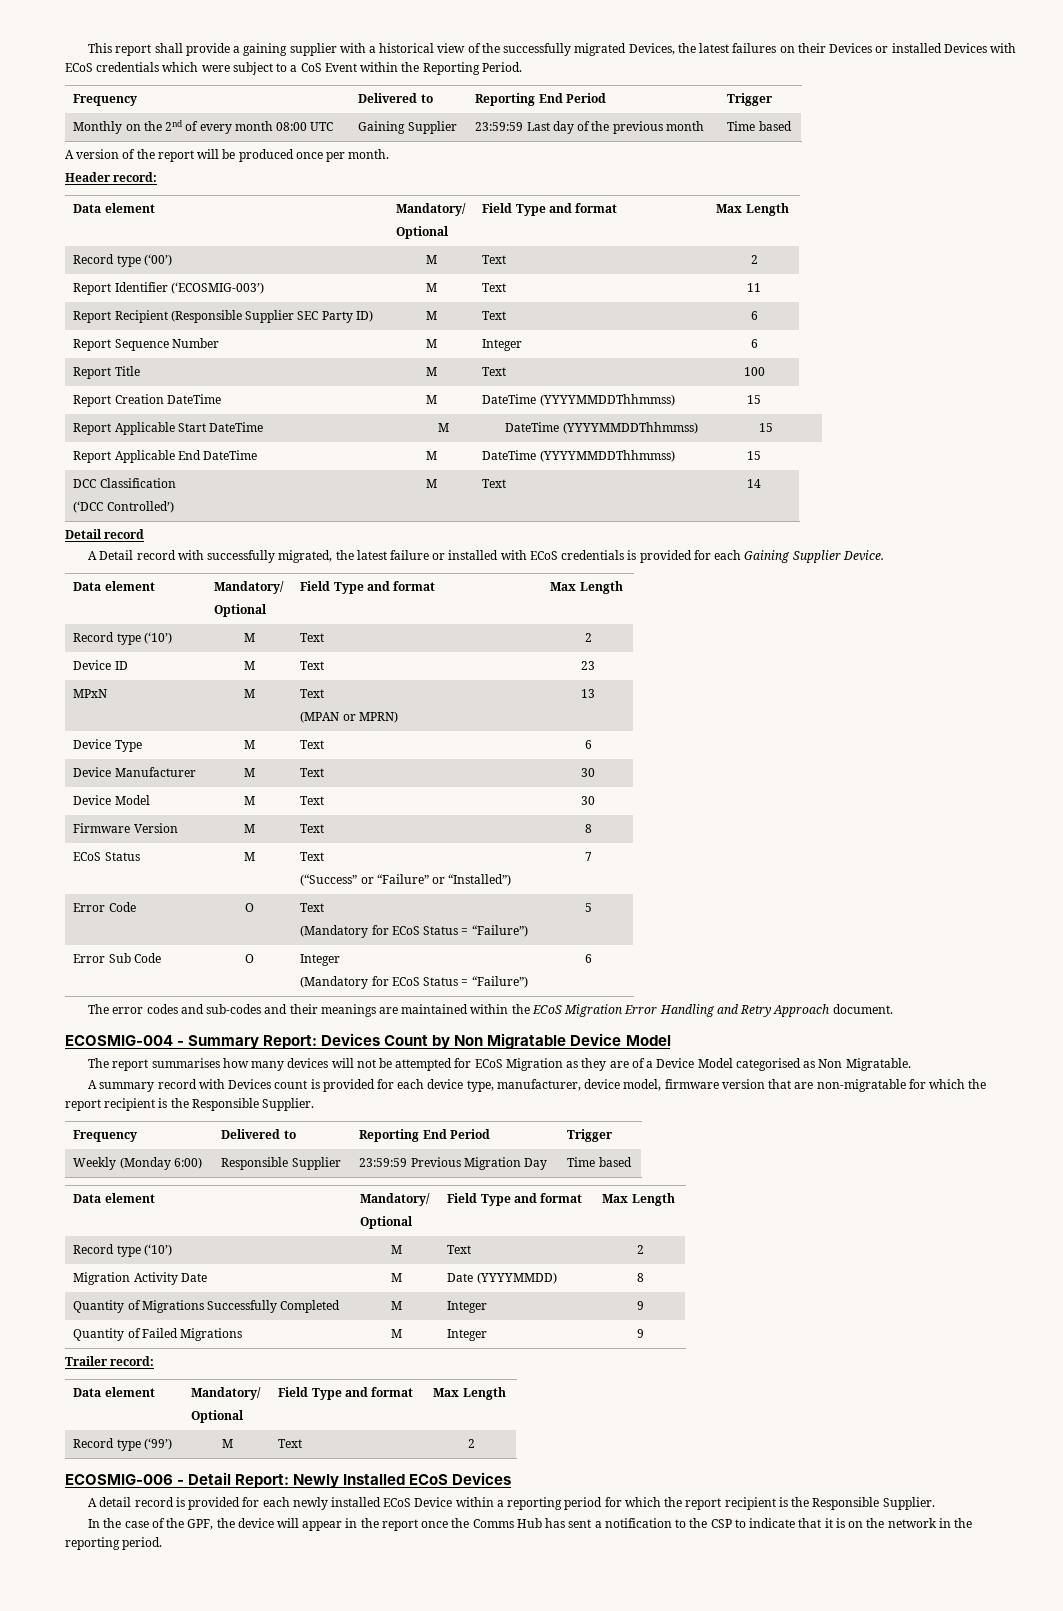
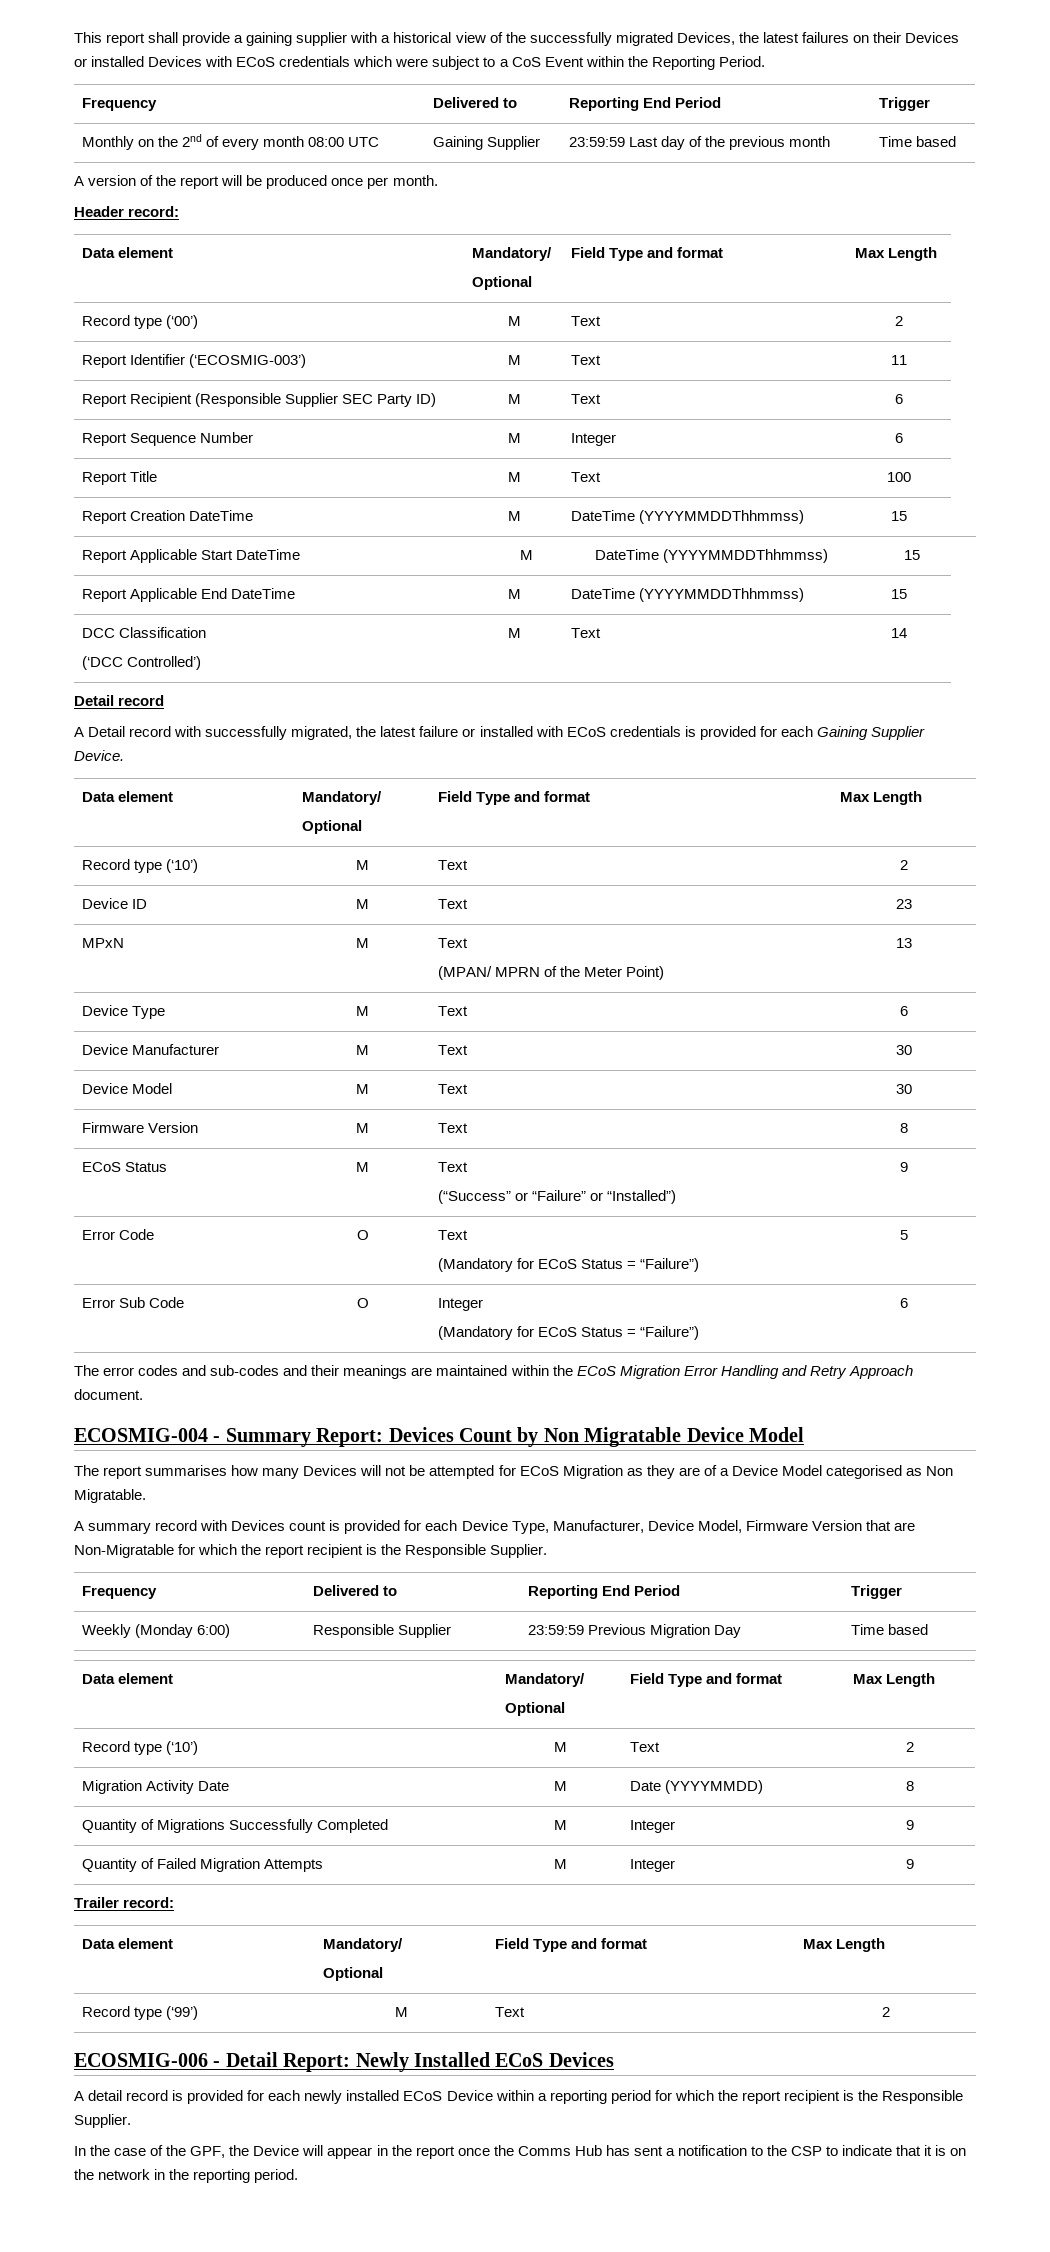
  MPxN | M | Text
- (MPAN or MPRN) | 13
+ (MPAN/ MPRN of the Meter Point) | 13
  ECoS Status | M | Text
- (“Success” or “Failure” or “Installed”) | 7
+ (“Success” or “Failure” or “Installed”) | 9
- The report summarises how many devices will not be attempted for ECoS Migration as they are of a Device Model categorised as Non Migratable.
+ The report summarises how many Devices will not be attempted for ECoS Migration as they are of a Device Model categorised as Non Migratable.
- A summary record with Devices count is provided for each device type, manufacturer, device model, firmware version that are non-migratable for which the report recipient is the Responsible Supplier.
+ A summary record with Devices count is provided for each Device Type, Manufacturer, Device Model, Firmware Version that are Non-Migratable for which the report recipient is the Responsible Supplier.
- Quantity of Failed Migrations | M | Integer | 9
+ Quantity of Failed Migration Attempts | M | Integer | 9
- In the case of the GPF, the device will appear in the report once the Comms Hub has sent a notification to the CSP to indicate that it is on the network in the reporting period.
+ In the case of the GPF, the Device will appear in the report once the Comms Hub has sent a notification to the CSP to indicate that it is on the network in the reporting period.

